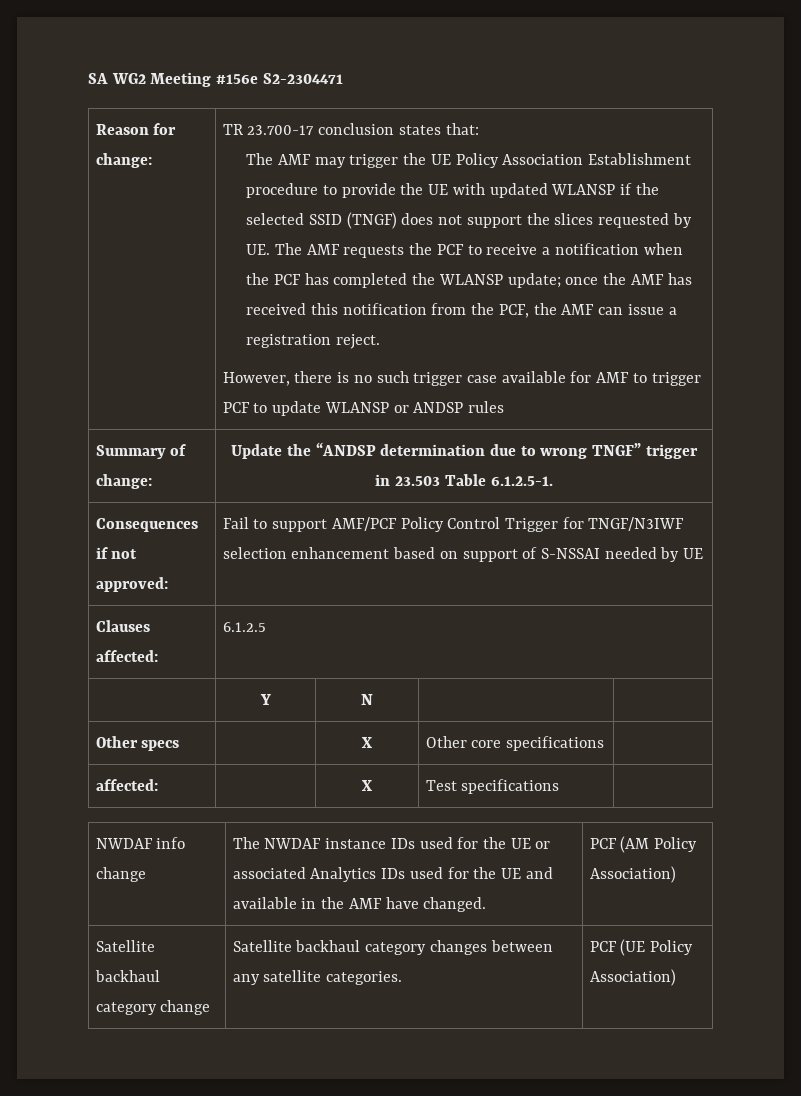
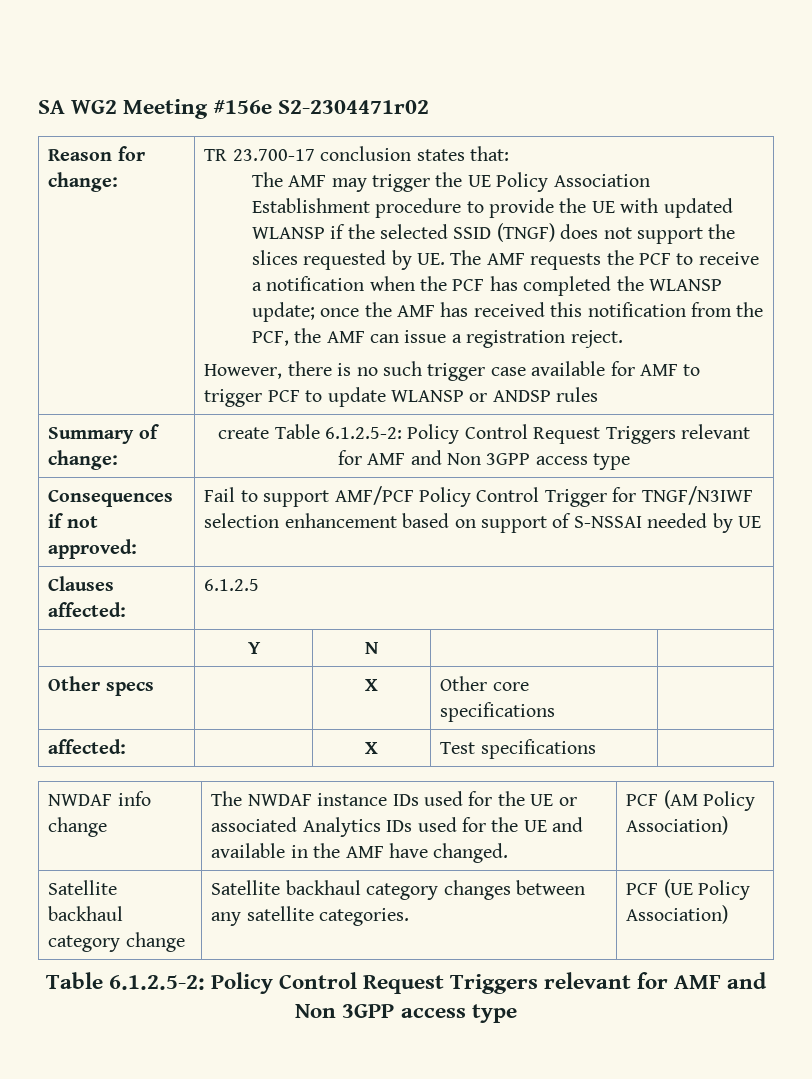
- SA WG2 Meeting #156e S2-2304471
+ SA WG2 Meeting #156e S2-2304471r02
- Summary of change: | Update the “ANDSP determination due to wrong TNGF” trigger in 23.503 Table 6.1.2.5-1.
+ Summary of change: | create Table 6.1.2.5-2: Policy Control Request Triggers relevant for AMF and Non 3GPP access type
  Satellite backhaul category change | Satellite backhaul category changes between any satellite categories. | PCF (UE Policy Association)
+ Table 6.1.2.5-2: Policy Control Request Triggers relevant for AMF and Non 3GPP access type

